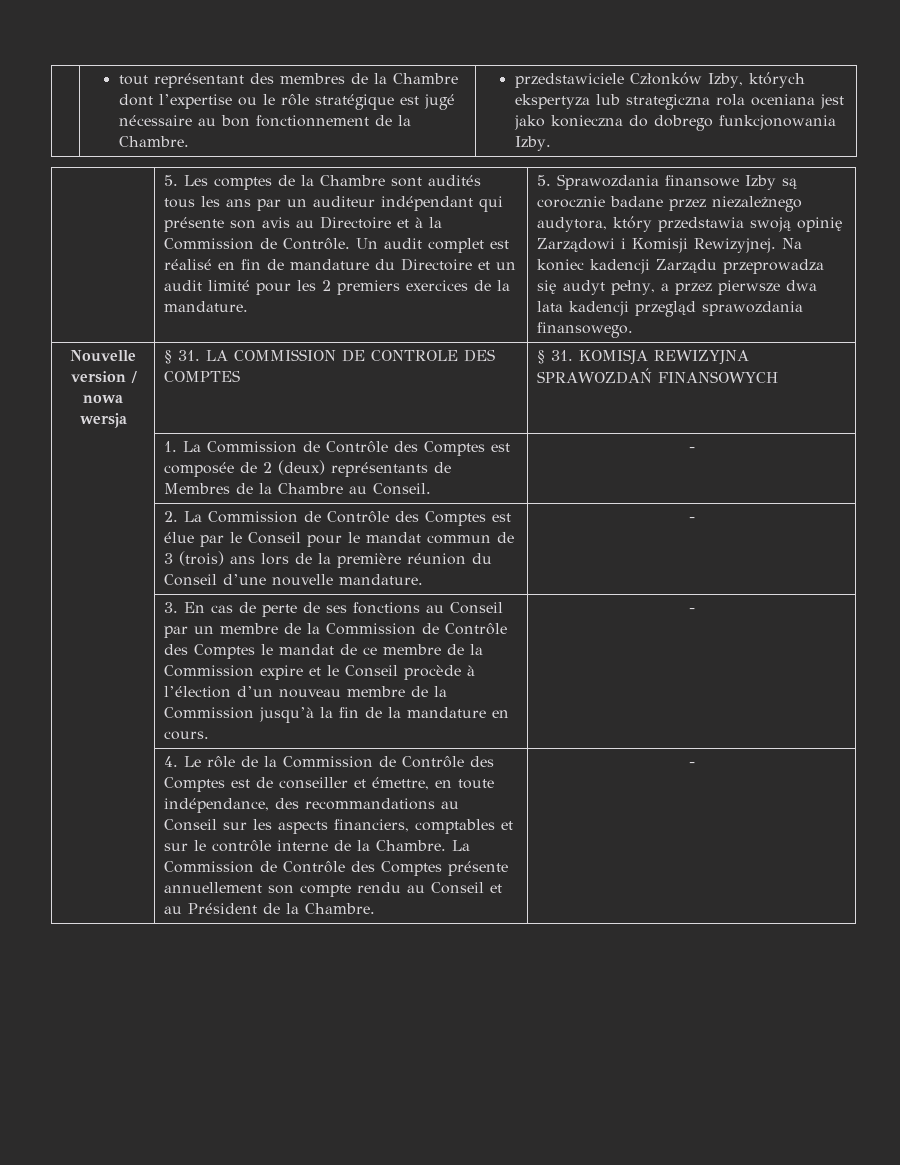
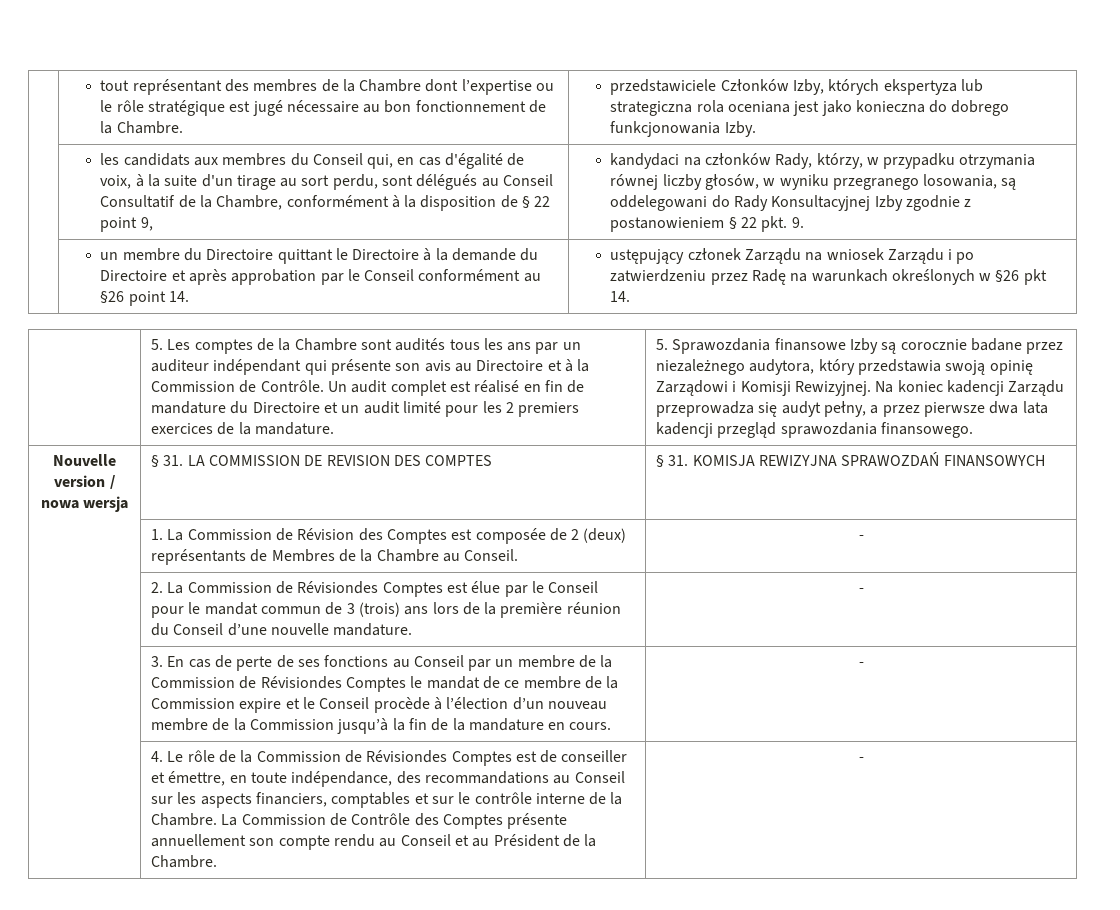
+ les candidats aux membres du Conseil qui, en cas d'égalité de voix, à la suite d'un tirage au sort perdu, sont délégués au Conseil Consultatif de la Chambre, conformément à la disposition de § 22 point 9, | kandydaci na członków Rady, którzy, w przypadku otrzymania równej liczby głosów, w wyniku przegranego losowania, są oddelegowani do Rady Konsultacyjnej Izby zgodnie z postanowieniem § 22 pkt. 9.
+ | un membre du Directoire quittant le Directoire à la demande du Directoire et après approbation par le Conseil conformément au §26 point 14. | ustępujący członek Zarządu na wniosek Zarządu i po zatwierdzeniu przez Radę na warunkach określonych w §26 pkt 14.
- Nouvelle version / nowa wersja | § 31. LA COMMISSION DE CONTROLE DES COMPTES | § 31. KOMISJA REWIZYJNA SPRAWOZDAŃ FINANSOWYCH
+ Nouvelle version / nowa wersja | § 31. LA COMMISSION DE REVISION DES COMPTES | § 31. KOMISJA REWIZYJNA SPRAWOZDAŃ FINANSOWYCH
- | 1. La Commission de Contrôle des Comptes est composée de 2 (deux) représentants de Membres de la Chambre au Conseil. | -
+ | 1. La Commission de Révision des Comptes est composée de 2 (deux) représentants de Membres de la Chambre au Conseil. | -
- | 2. La Commission de Contrôle des Comptes est élue par le Conseil pour le mandat commun de 3 (trois) ans lors de la première réunion du Conseil d’une nouvelle mandature. | -
+ | 2. La Commission de Révisiondes Comptes est élue par le Conseil pour le mandat commun de 3 (trois) ans lors de la première réunion du Conseil d’une nouvelle mandature. | -
- 3. En cas de perte de ses fonctions au Conseil par un membre de la Commission de Contrôle des Comptes le mandat de ce membre de la Commission expire et le Conseil procède à l’élection d’un nouveau membre de la Commission jusqu’à la fin de la mandature en cours.
+ 3. En cas de perte de ses fonctions au Conseil par un membre de la Commission de Révisiondes Comptes le mandat de ce membre de la Commission expire et le Conseil procède à l’élection d’un nouveau membre de la Commission jusqu’à la fin de la mandature en cours.
- 4. Le rôle de la Commission de Contrôle des Comptes est de conseiller et émettre, en toute indépendance, des recommandations au Conseil sur les aspects financiers, comptables et sur le contrôle interne de la Chambre.
+ 4. Le rôle de la Commission de Révisiondes Comptes est de conseiller et émettre, en toute indépendance, des recommandations au Conseil sur les aspects financiers, comptables et sur le contrôle interne de la Chambre.

